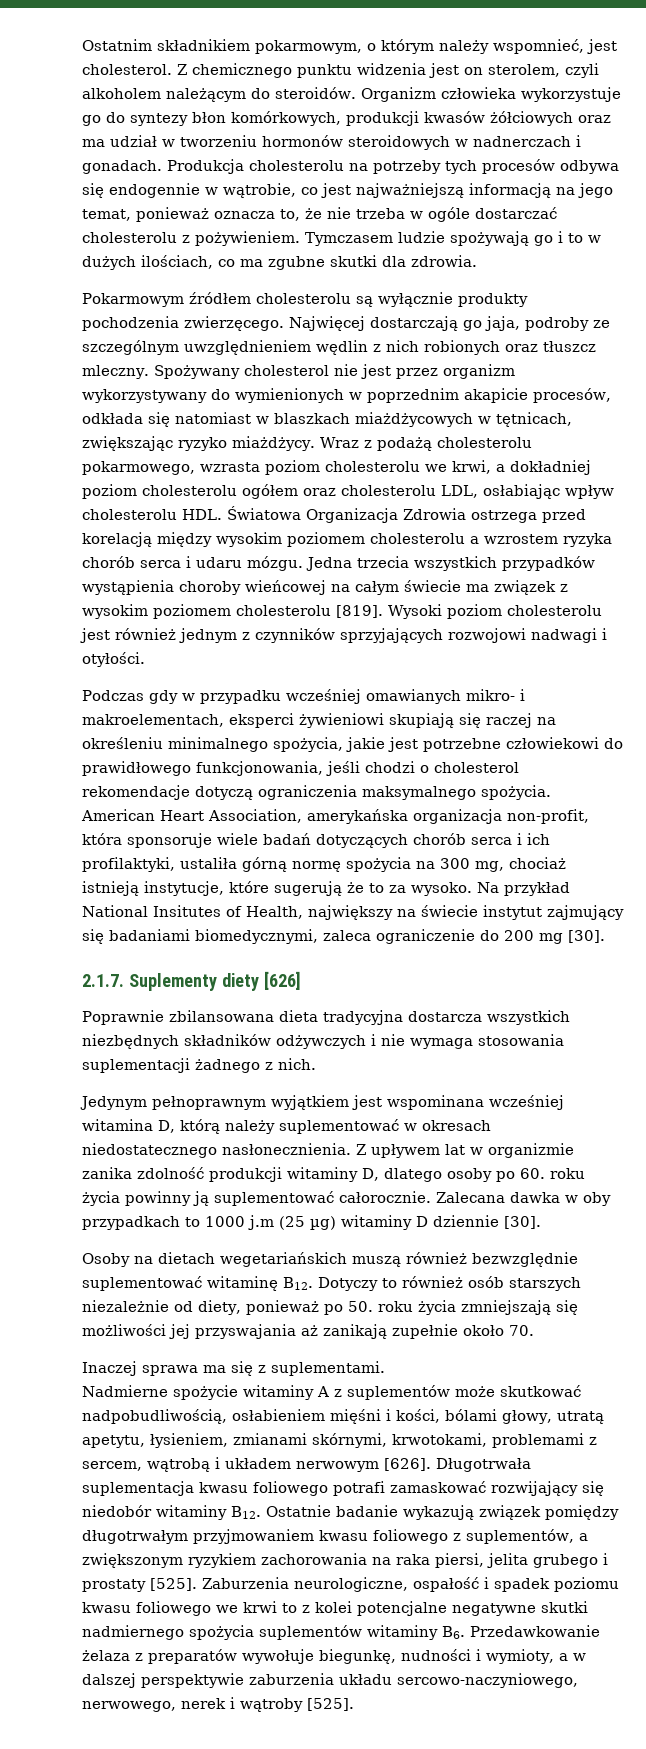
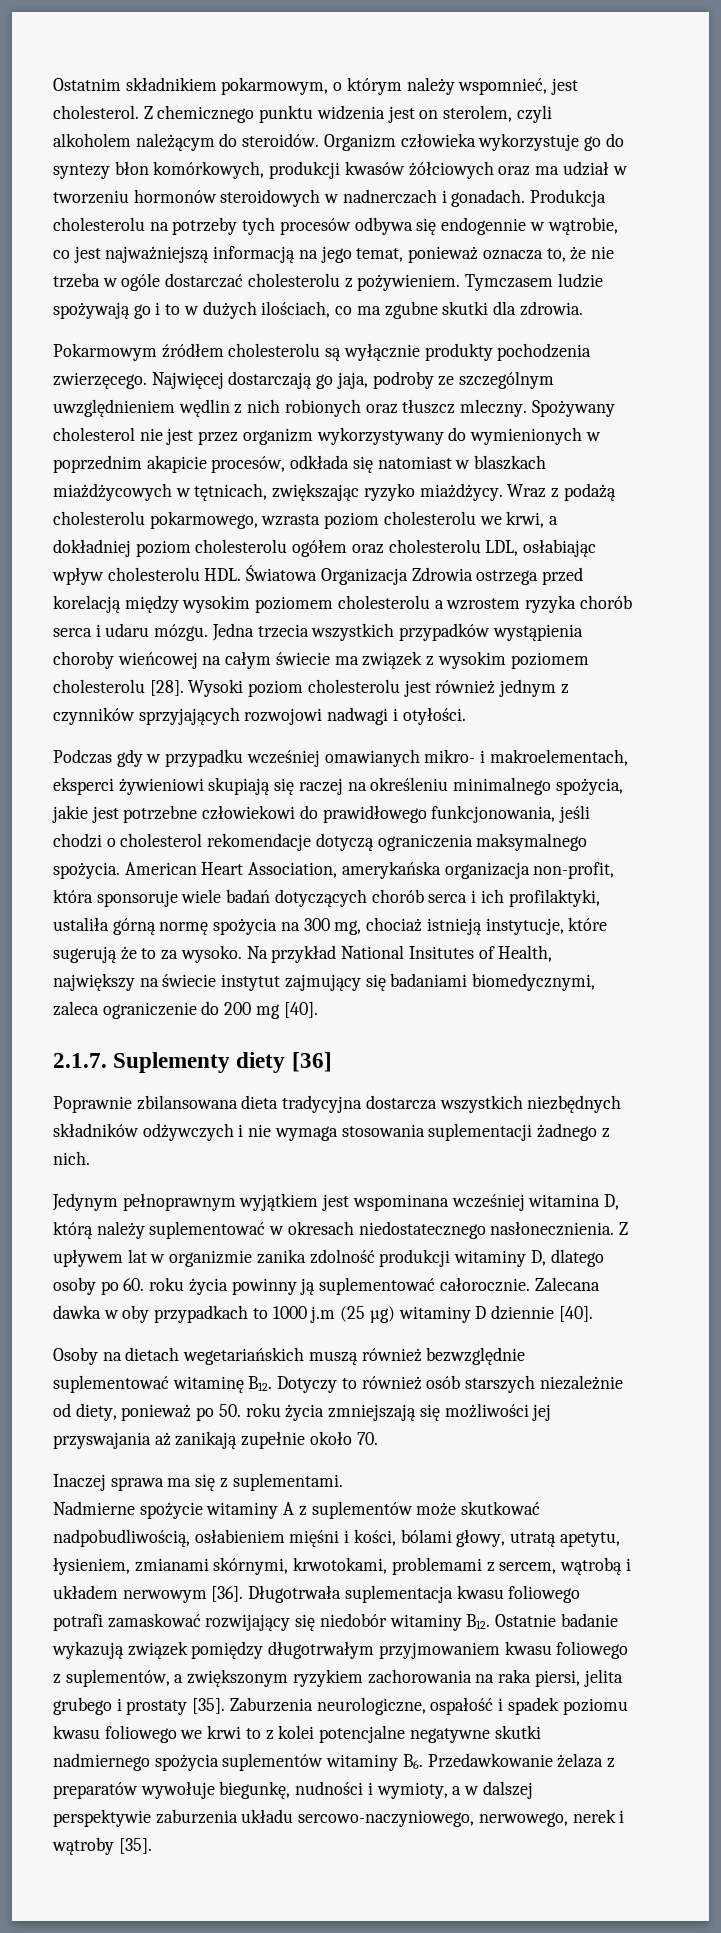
- Jedna trzecia wszystkich przypadków wystąpienia choroby wieńcowej na całym świecie ma związek z wysokim poziomem cholesterolu [819].
+ Jedna trzecia wszystkich przypadków wystąpienia choroby wieńcowej na całym świecie ma związek z wysokim poziomem cholesterolu [28].
- Na przykład National Insitutes of Health, największy na świecie instytut zajmujący się badaniami biomedycznymi, zaleca ograniczenie do 200 mg [30].
+ Na przykład National Insitutes of Health, największy na świecie instytut zajmujący się badaniami biomedycznymi, zaleca ograniczenie do 200 mg [40].
- 2.1.7. Suplementy diety [626]
+ 2.1.7. Suplementy diety [36]
- Zalecana dawka w oby przypadkach to 1000 j.m (25 µg) witaminy D dziennie [30].
+ Zalecana dawka w oby przypadkach to 1000 j.m (25 µg) witaminy D dziennie [40].
- Nadmierne spożycie witaminy A z suplementów może skutkować nadpobudliwością, osłabieniem mięśni i kości, bólami głowy, utratą apetytu, łysieniem, zmianami skórnymi, krwotokami, problemami z sercem, wątrobą i układem nerwowym [626].
+ Nadmierne spożycie witaminy A z suplementów może skutkować nadpobudliwością, osłabieniem mięśni i kości, bólami głowy, utratą apetytu, łysieniem, zmianami skórnymi, krwotokami, problemami z sercem, wątrobą i układem nerwowym [36].
- Długotrwała suplementacja kwasu foliowego potrafi zamaskować rozwijający się niedobór witaminy B12. Ostatnie badanie wykazują związek pomiędzy długotrwałym przyjmowaniem kwasu foliowego z suplementów, a zwiększonym ryzykiem zachorowania na raka piersi, jelita grubego i prostaty [525].
+ Długotrwała suplementacja kwasu foliowego potrafi zamaskować rozwijający się niedobór witaminy B12. Ostatnie badanie wykazują związek pomiędzy długotrwałym przyjmowaniem kwasu foliowego z suplementów, a zwiększonym ryzykiem zachorowania na raka piersi, jelita grubego i prostaty [35].
- Zaburzenia neurologiczne, ospałość i spadek poziomu kwasu foliowego we krwi to z kolei potencjalne negatywne skutki nadmiernego spożycia suplementów witaminy B6. Przedawkowanie żelaza z preparatów wywołuje biegunkę, nudności i wymioty, a w dalszej perspektywie zaburzenia układu sercowo-naczyniowego, nerwowego, nerek i wątroby [525].
+ Zaburzenia neurologiczne, ospałość i spadek poziomu kwasu foliowego we krwi to z kolei potencjalne negatywne skutki nadmiernego spożycia suplementów witaminy B6. Przedawkowanie żelaza z preparatów wywołuje biegunkę, nudności i wymioty, a w dalszej perspektywie zaburzenia układu sercowo-naczyniowego, nerwowego, nerek i wątroby [35].

